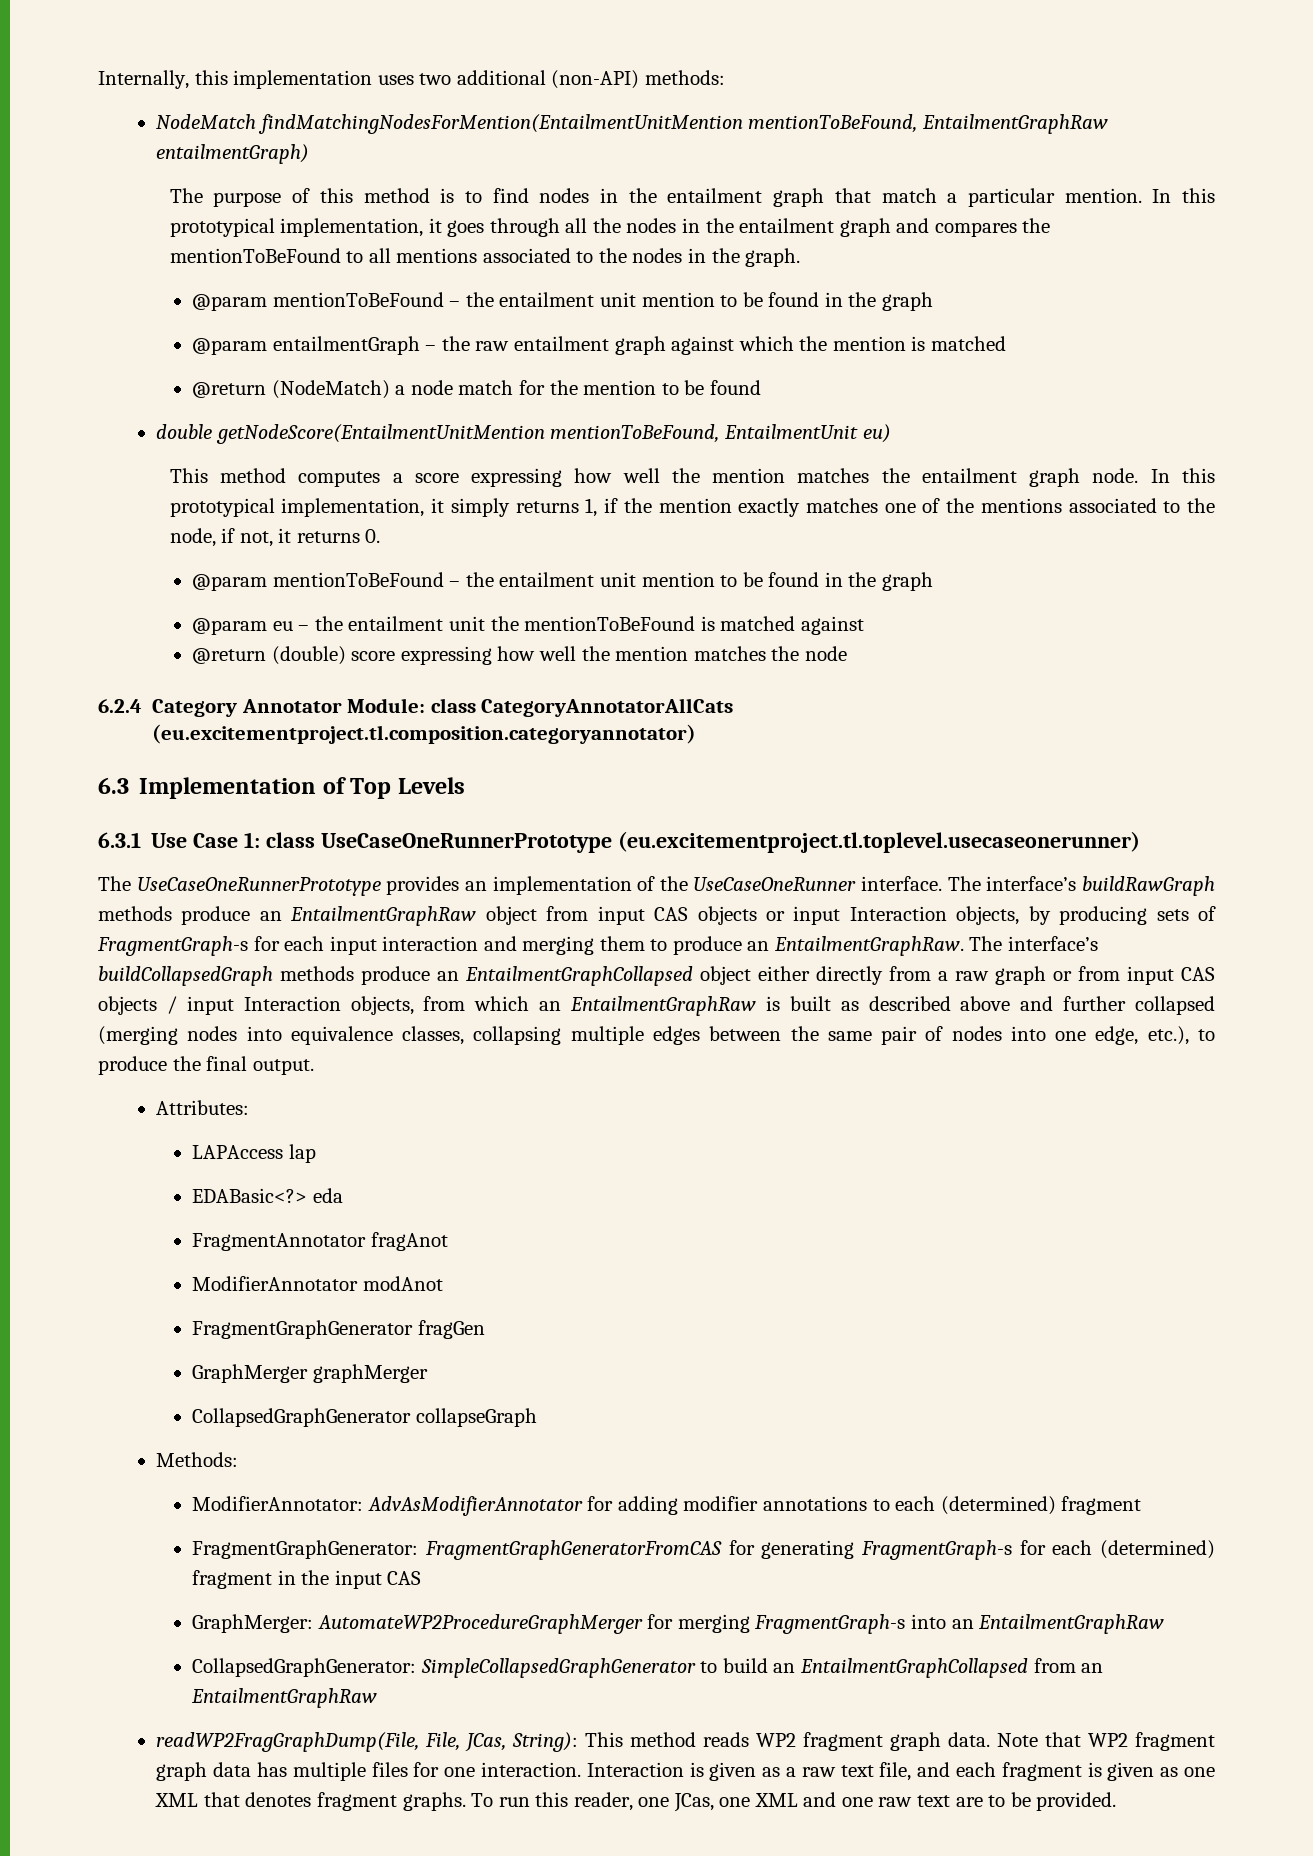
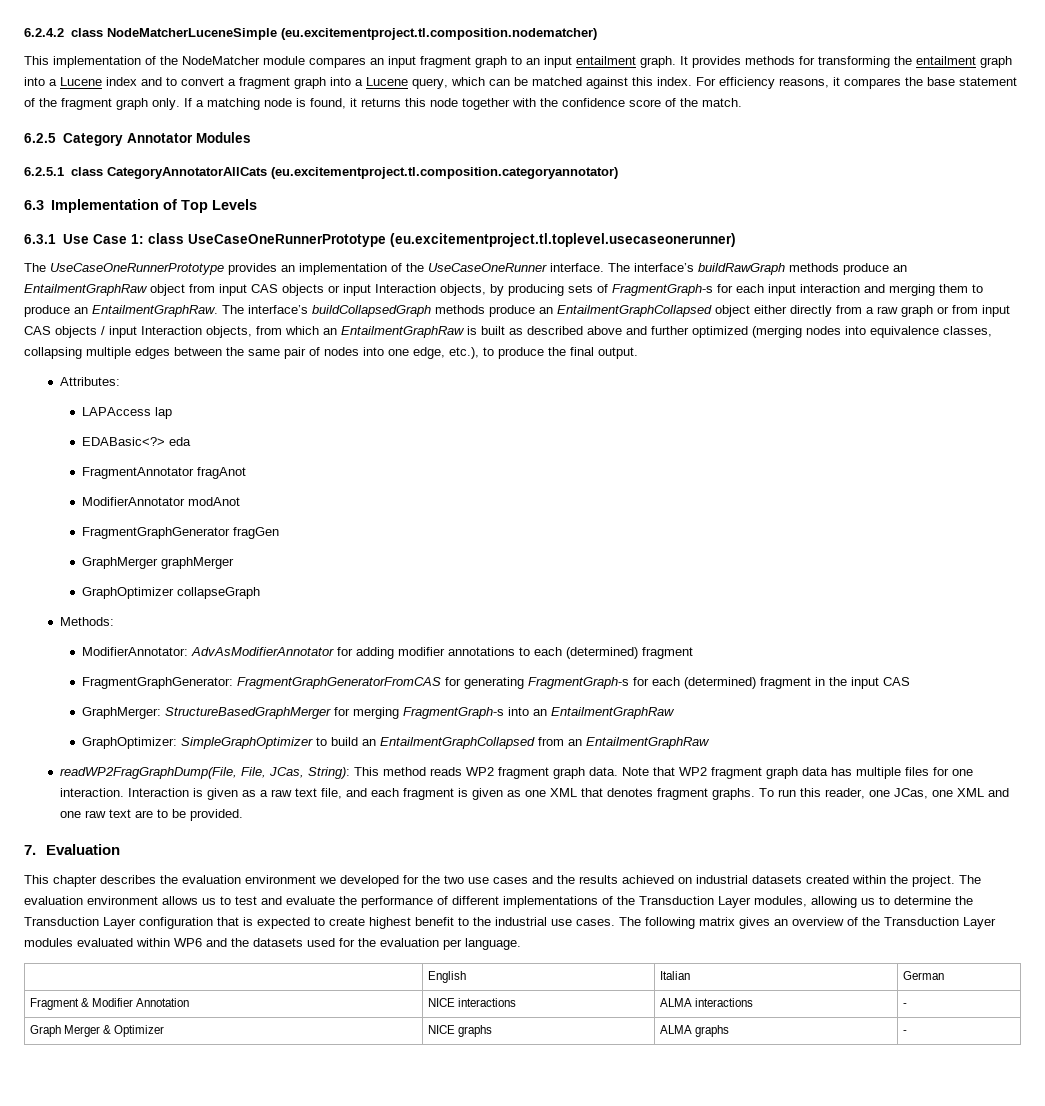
- Internally, this implementation uses two additional (non-API) methods:
- NodeMatch findMatchingNodesForMention(EntailmentUnitMention mentionToBeFound, EntailmentGraphRaw entailmentGraph)
- The purpose of this method is to find nodes in the entailment graph that match a particular mention. In this prototypical implementation, it goes through all the nodes in the entailment graph and compares the mentionToBeFound to all mentions associated to the nodes in the graph.
- @param mentionToBeFound – the entailment unit mention to be found in the graph
- @param entailmentGraph – the raw entailment graph against which the mention is matched
- @return (NodeMatch) a node match for the mention to be found
- double getNodeScore(EntailmentUnitMention mentionToBeFound, EntailmentUnit eu)
- This method computes a score expressing how well the mention matches the entailment graph node. In this prototypical implementation, it simply returns 1, if the mention exactly matches one of the mentions associated to the node, if not, it returns 0.
- @param mentionToBeFound – the entailment unit mention to be found in the graph
- @param eu – the entailment unit the mentionToBeFound is matched against
- @return (double) score expressing how well the mention matches the node
- 6.2.4 Category Annotator Module: class CategoryAnnotatorAllCats (eu.excitementproject.tl.composition.categoryannotator)
+ 6.2.4.2 class NodeMatcherLuceneSimple (eu.excitementproject.tl.composition.nodematcher)
+ This implementation of the NodeMatcher module compares an input fragment graph to an input entailment graph. It provides methods for transforming the entailment graph into a Lucene index and to convert a fragment graph into a Lucene query, which can be matched against this index. For efficiency reasons, it compares the base statement of the fragment graph only. If a matching node is found, it returns this node together with the confidence score of the match.
+ 6.2.5 Category Annotator Modules
+ 6.2.5.1 class CategoryAnnotatorAllCats (eu.excitementproject.tl.composition.categoryannotator)
- The interface’s buildCollapsedGraph methods produce an EntailmentGraphCollapsed object either directly from a raw graph or from input CAS objects / input Interaction objects, from which an EntailmentGraphRaw is built as described above and further collapsed (merging nodes into equivalence classes, collapsing multiple edges between the same pair of nodes into one edge, etc.), to produce the final output.
+ The interface’s buildCollapsedGraph methods produce an EntailmentGraphCollapsed object either directly from a raw graph or from input CAS objects / input Interaction objects, from which an EntailmentGraphRaw is built as described above and further optimized (merging nodes into equivalence classes, collapsing multiple edges between the same pair of nodes into one edge, etc.), to produce the final output.
- CollapsedGraphGenerator collapseGraph
+ GraphOptimizer collapseGraph
- GraphMerger: AutomateWP2ProcedureGraphMerger for merging FragmentGraph-s into an EntailmentGraphRaw
+ GraphMerger: StructureBasedGraphMerger for merging FragmentGraph-s into an EntailmentGraphRaw
- CollapsedGraphGenerator: SimpleCollapsedGraphGenerator to build an EntailmentGraphCollapsed from an EntailmentGraphRaw
+ GraphOptimizer: SimpleGraphOptimizer to build an EntailmentGraphCollapsed from an EntailmentGraphRaw
+ 7. Evaluation
+ This chapter describes the evaluation environment we developed for the two use cases and the results achieved on industrial datasets created within the project. The evaluation environment allows us to test and evaluate the performance of different implementations of the Transduction Layer modules, allowing us to determine the Transduction Layer configuration that is expected to create highest benefit to the industrial use cases. The following matrix gives an overview of the Transduction Layer modules evaluated within WP6 and the datasets used for the evaluation per language.
+ | English | Italian | German
+ Fragment & Modifier Annotation | NICE interactions | ALMA interactions | -
+ Graph Merger & Optimizer | NICE graphs | ALMA graphs | -

